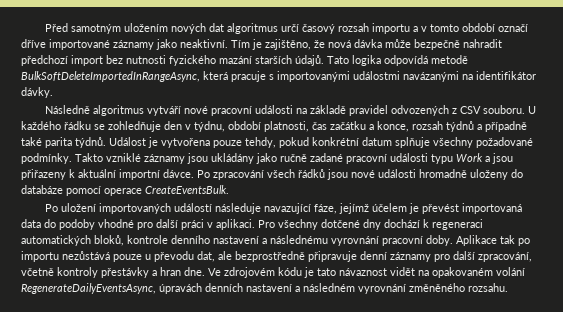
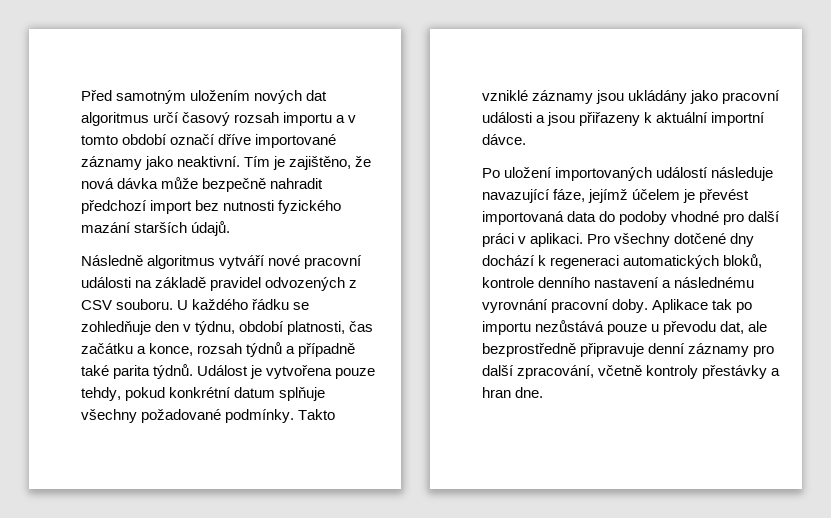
- Tato logika odpovídá metodě BulkSoftDeleteImportedInRangeAsync, která pracuje s importovanými událostmi navázanými na identifikátor dávky.
- Takto vzniklé záznamy jsou ukládány jako ručně zadané pracovní události typu Work a jsou přiřazeny k aktuální importní dávce. Po zpracování všech řádků jsou nové události hromadně uloženy do databáze pomocí operace CreateEventsBulk.
+ Takto vzniklé záznamy jsou ukládány jako pracovní události a jsou přiřazeny k aktuální importní dávce.
- Ve zdrojovém kódu je tato návaznost vidět na opakovaném volání RegenerateDailyEventsAsync, úpravách denních nastavení a následném vyrovnání změněného rozsahu.

